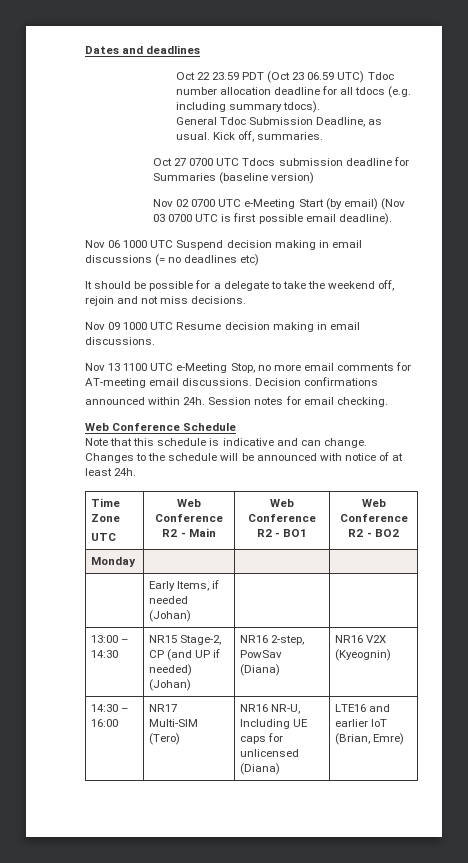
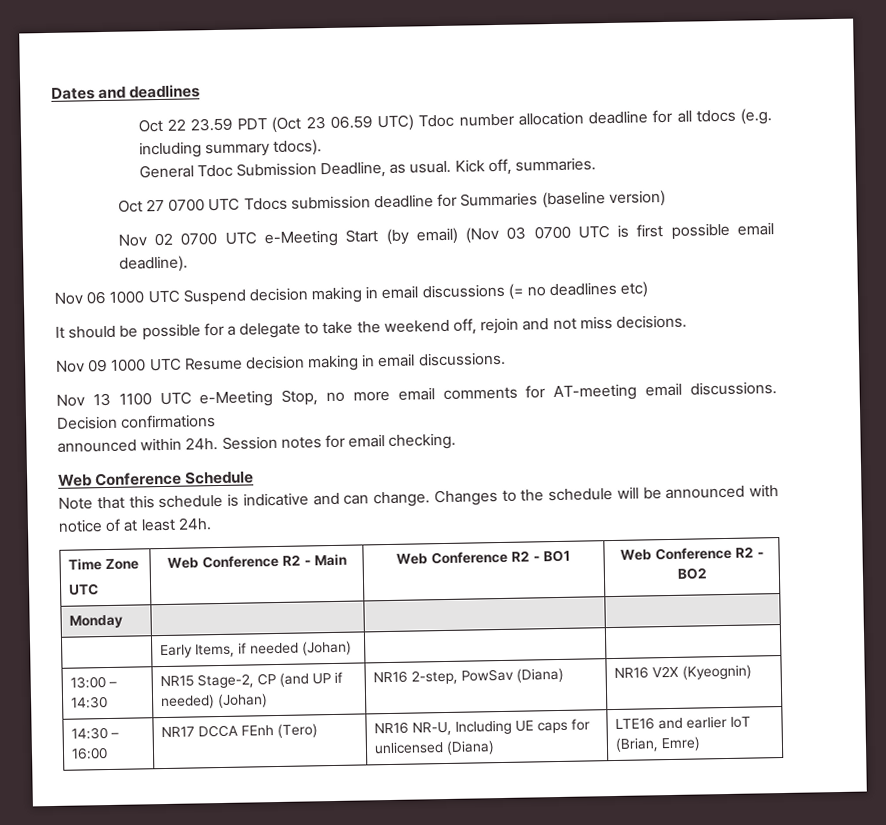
- 14:30 – 16:00 | NR17 Multi-SIM (Tero) | NR16 NR-U, Including UE caps for unlicensed (Diana) | LTE16 and earlier IoT (Brian, Emre)
+ 14:30 – 16:00 | NR17 DCCA FEnh (Tero) | NR16 NR-U, Including UE caps for unlicensed (Diana) | LTE16 and earlier IoT (Brian, Emre)

